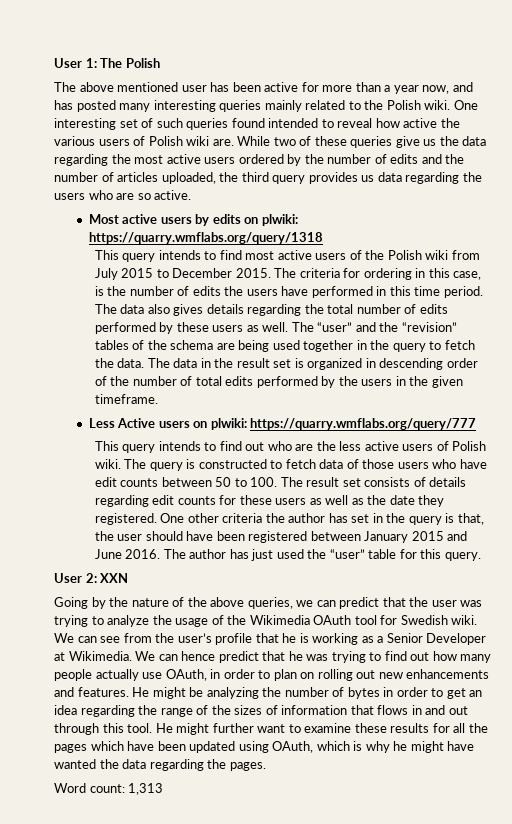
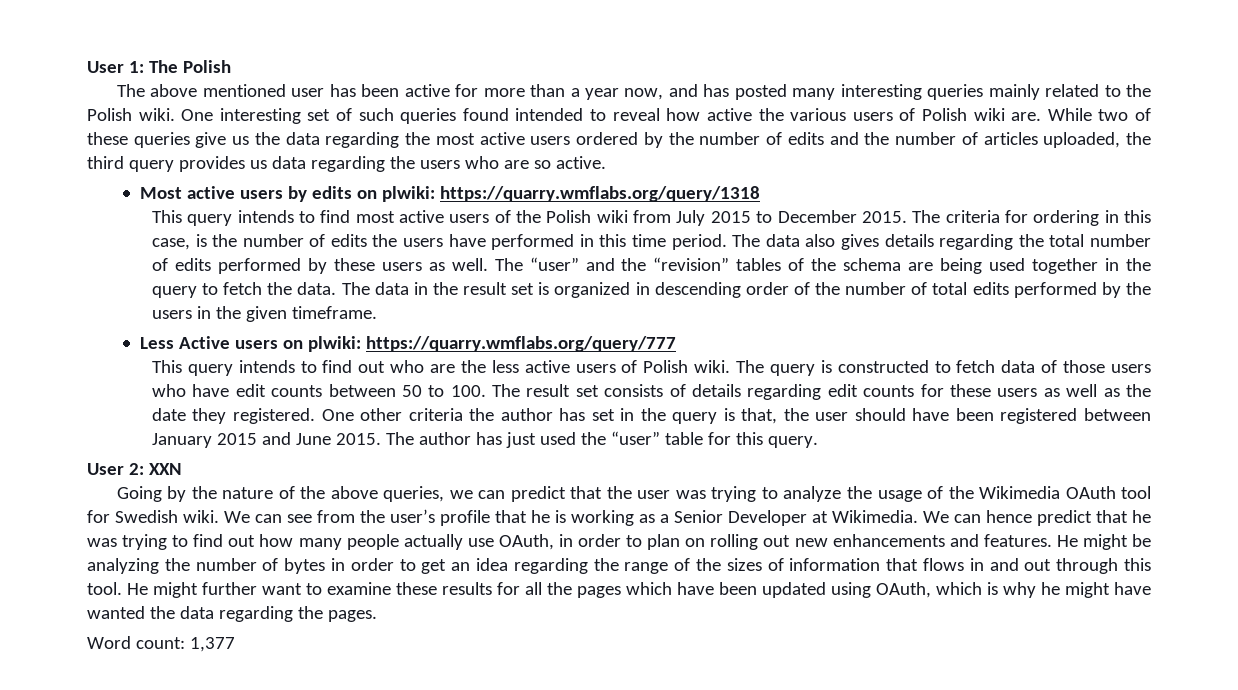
- One other criteria the author has set in the query is that, the user should have been registered between January 2015 and June 2016.
+ One other criteria the author has set in the query is that, the user should have been registered between January 2015 and June 2015.
- Word count: 1,313
+ Word count: 1,377

